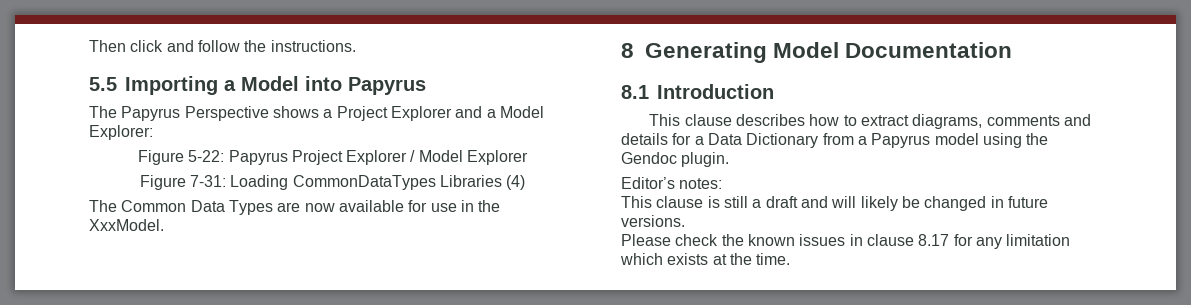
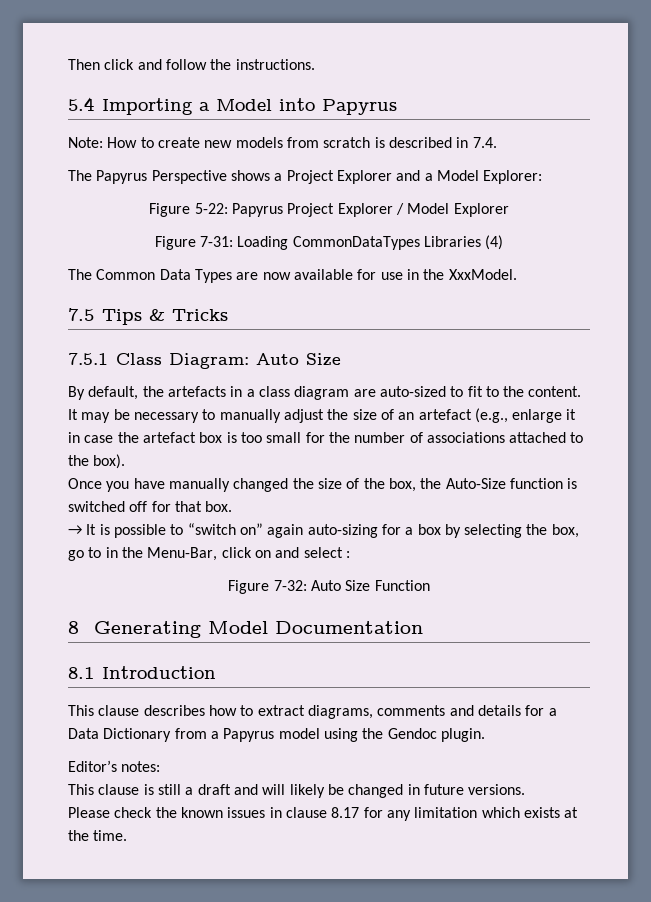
- 5.5 Importing a Model into Papyrus
+ 5.4 Importing a Model into Papyrus
+ Note: How to create new models from scratch is described in 7.4.
+ 7.5 Tips & Tricks
+ 7.5.1 Class Diagram: Auto Size
+ By default, the artefacts in a class diagram are auto-sized to fit to the content. It may be necessary to manually adjust the size of an artefact (e.g., enlarge it in case the artefact box is too small for the number of associations attached to the box).
+ Once you have manually changed the size of the box, the Auto-Size function is switched off for that box.
+ → It is possible to “switch on” again auto-sizing for a box by selecting the box, go to in the Menu-Bar, click on and select :
+ Figure 7-32: Auto Size Function

